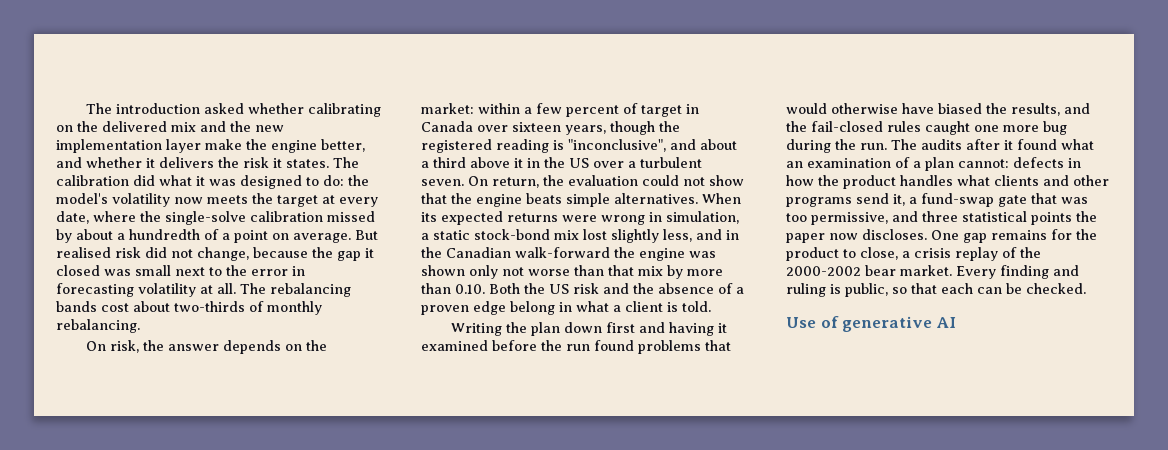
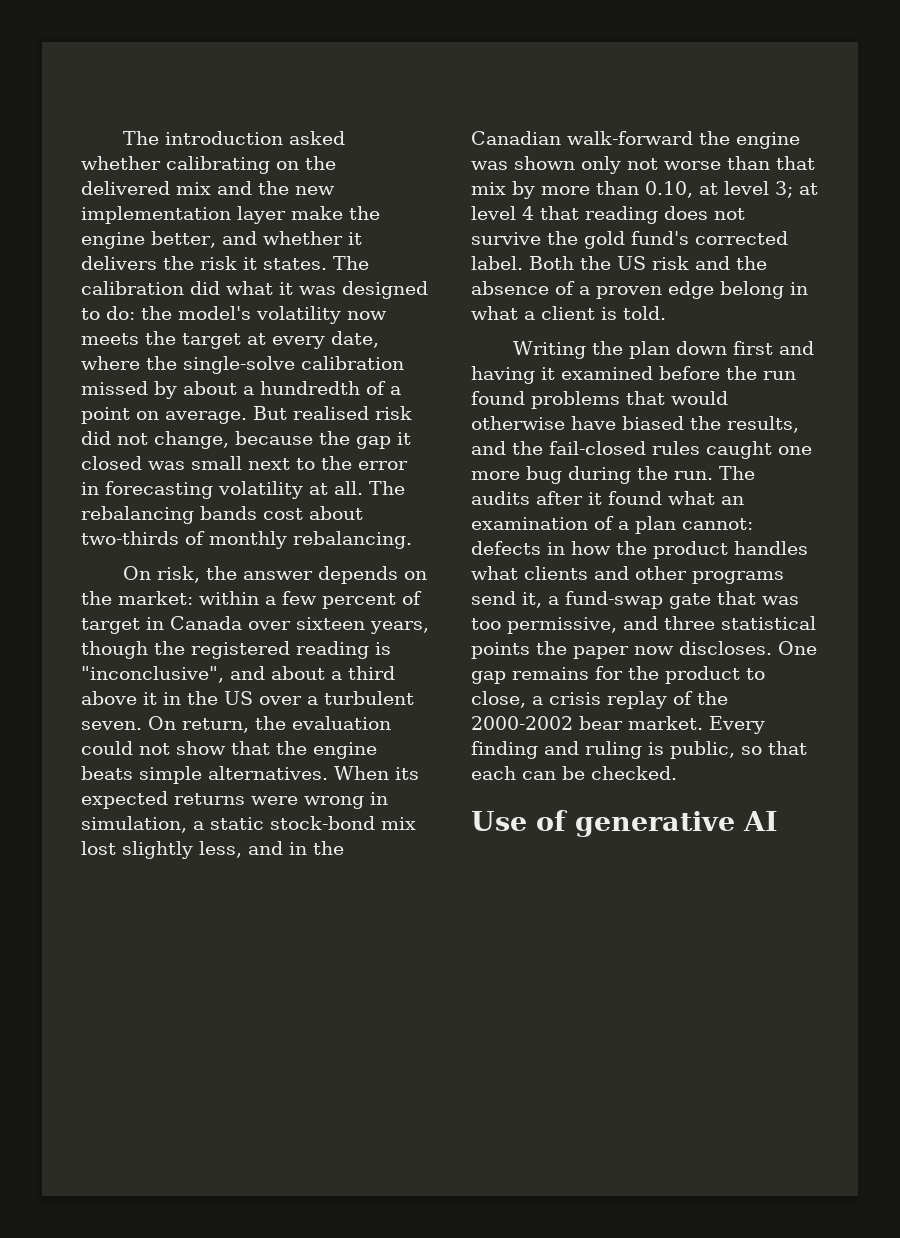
- When its expected returns were wrong in simulation, a static stock-bond mix lost slightly less, and in the Canadian walk-forward the engine was shown only not worse than that mix by more than 0.10. Both the US risk and the absence of a proven edge belong in what a client is told.
+ When its expected returns were wrong in simulation, a static stock-bond mix lost slightly less, and in the Canadian walk-forward the engine was shown only not worse than that mix by more than 0.10, at level 3; at level 4 that reading does not survive the gold fund's corrected label. Both the US risk and the absence of a proven edge belong in what a client is told.

